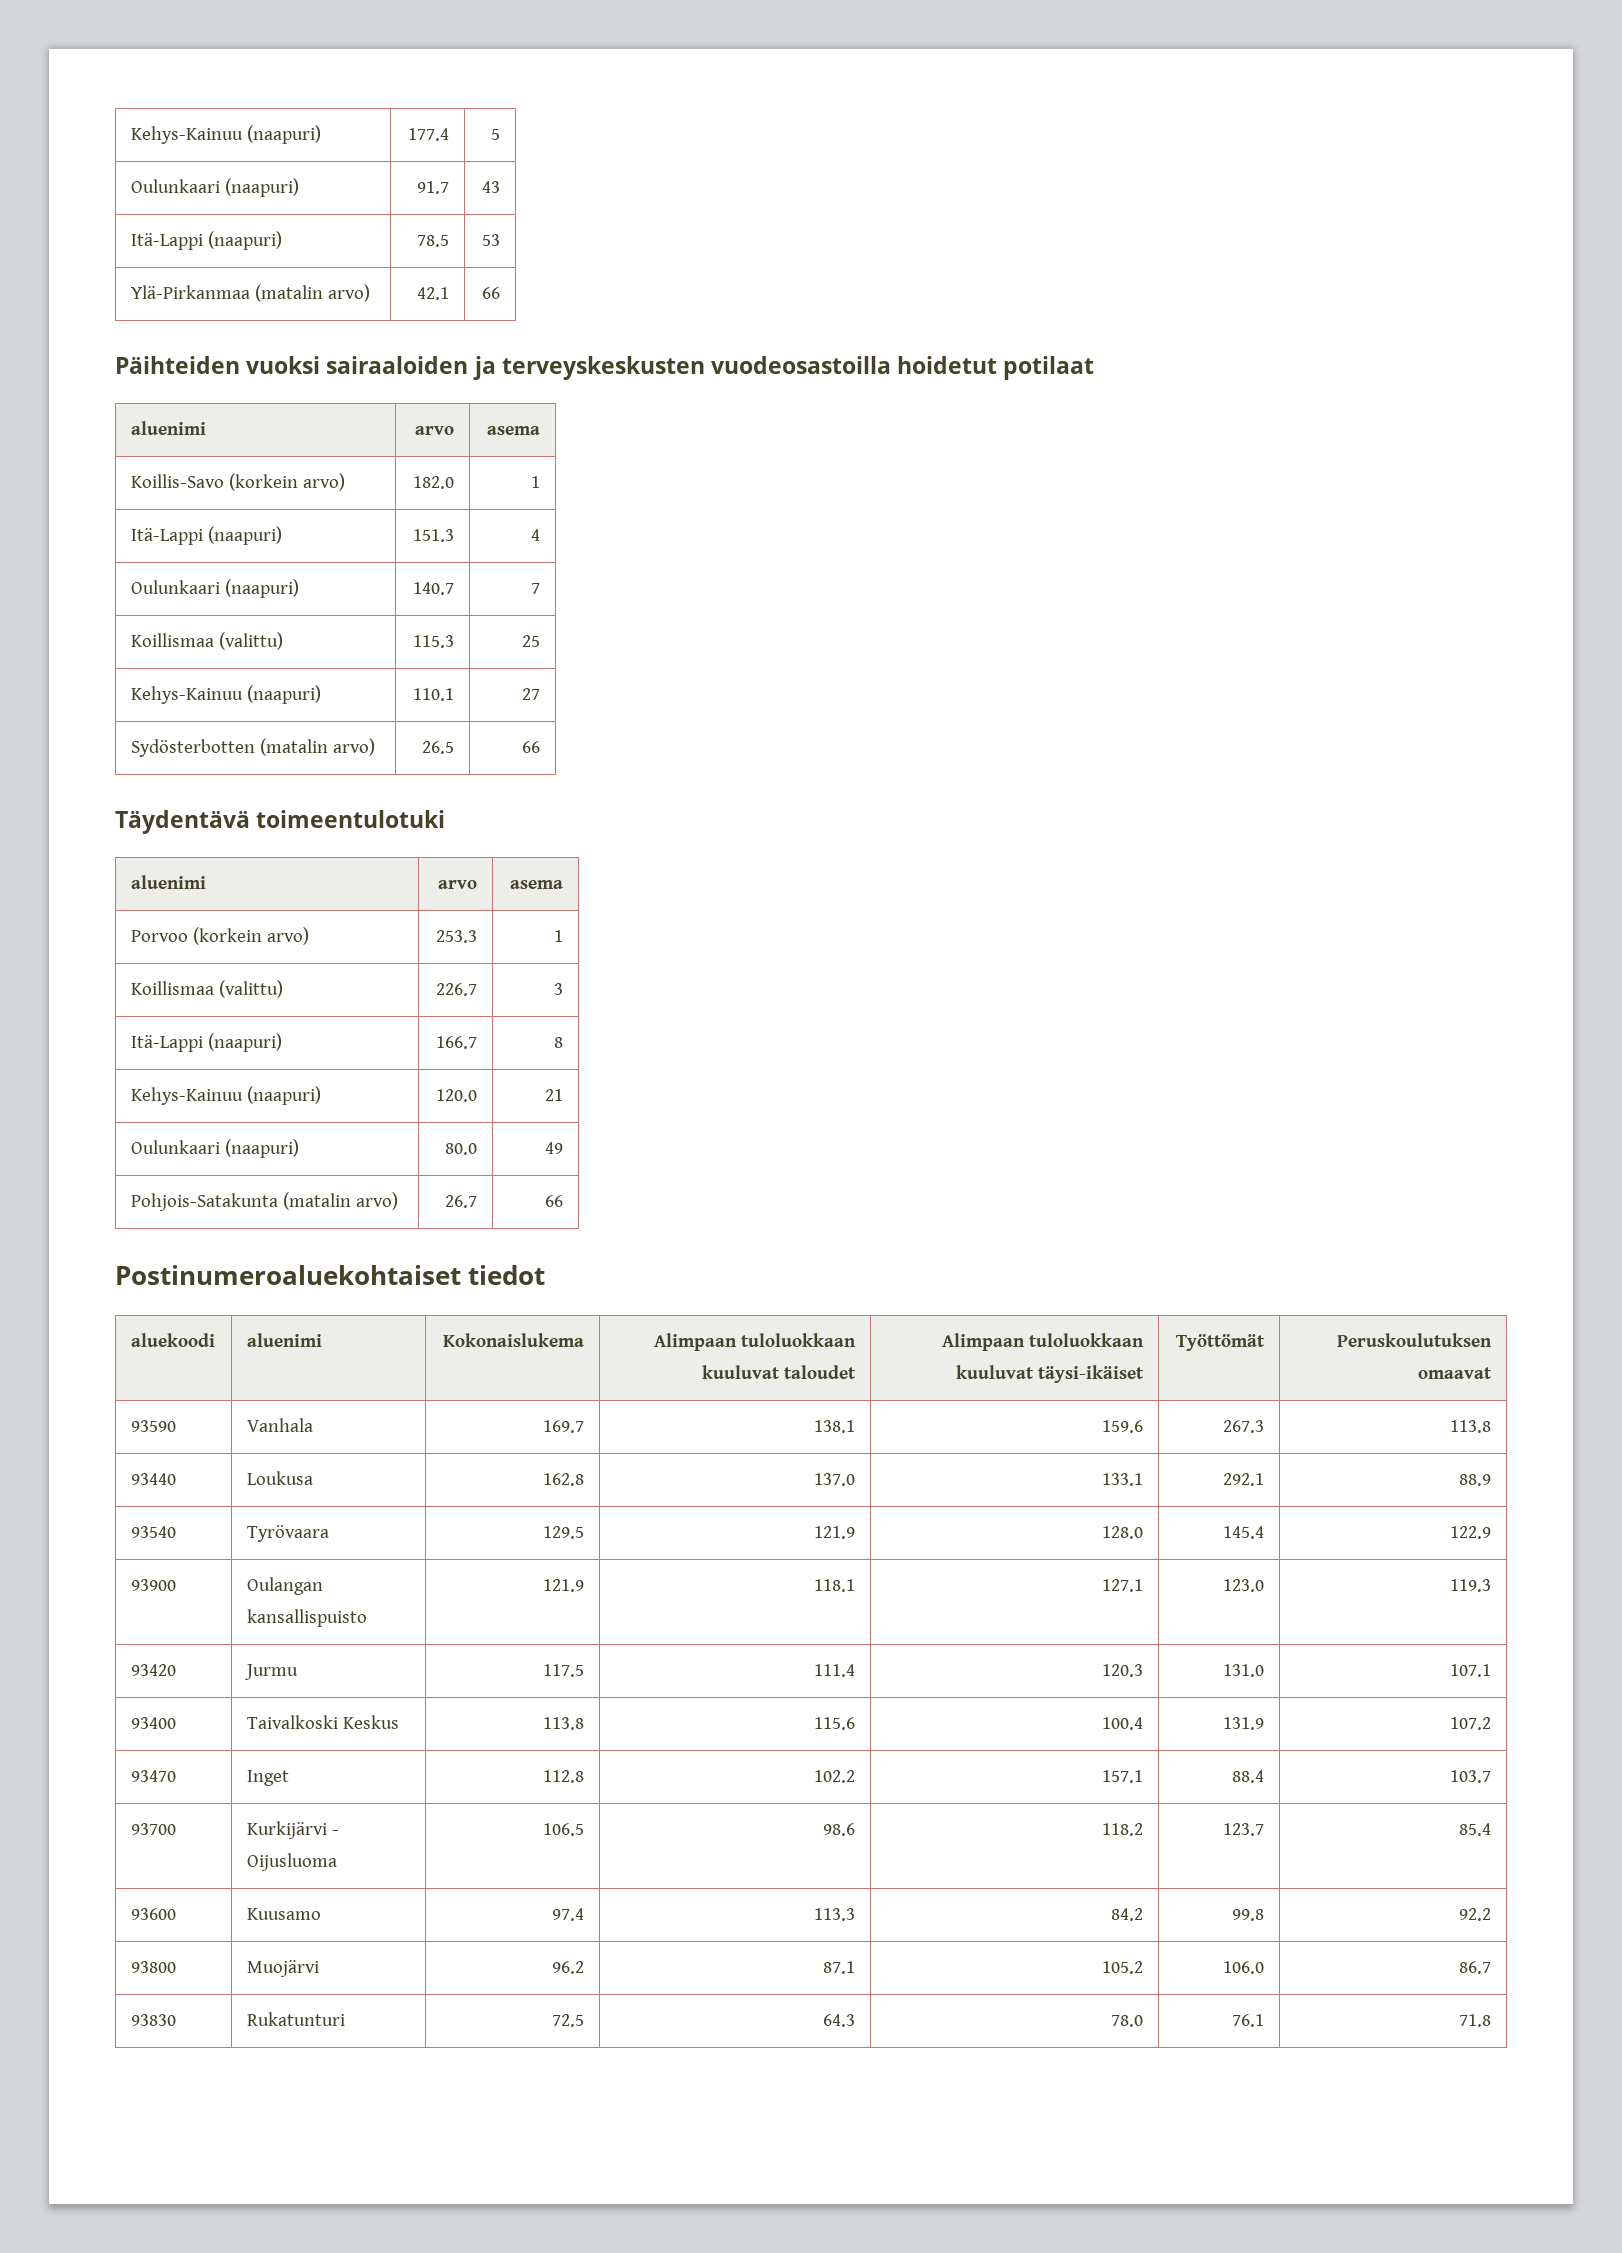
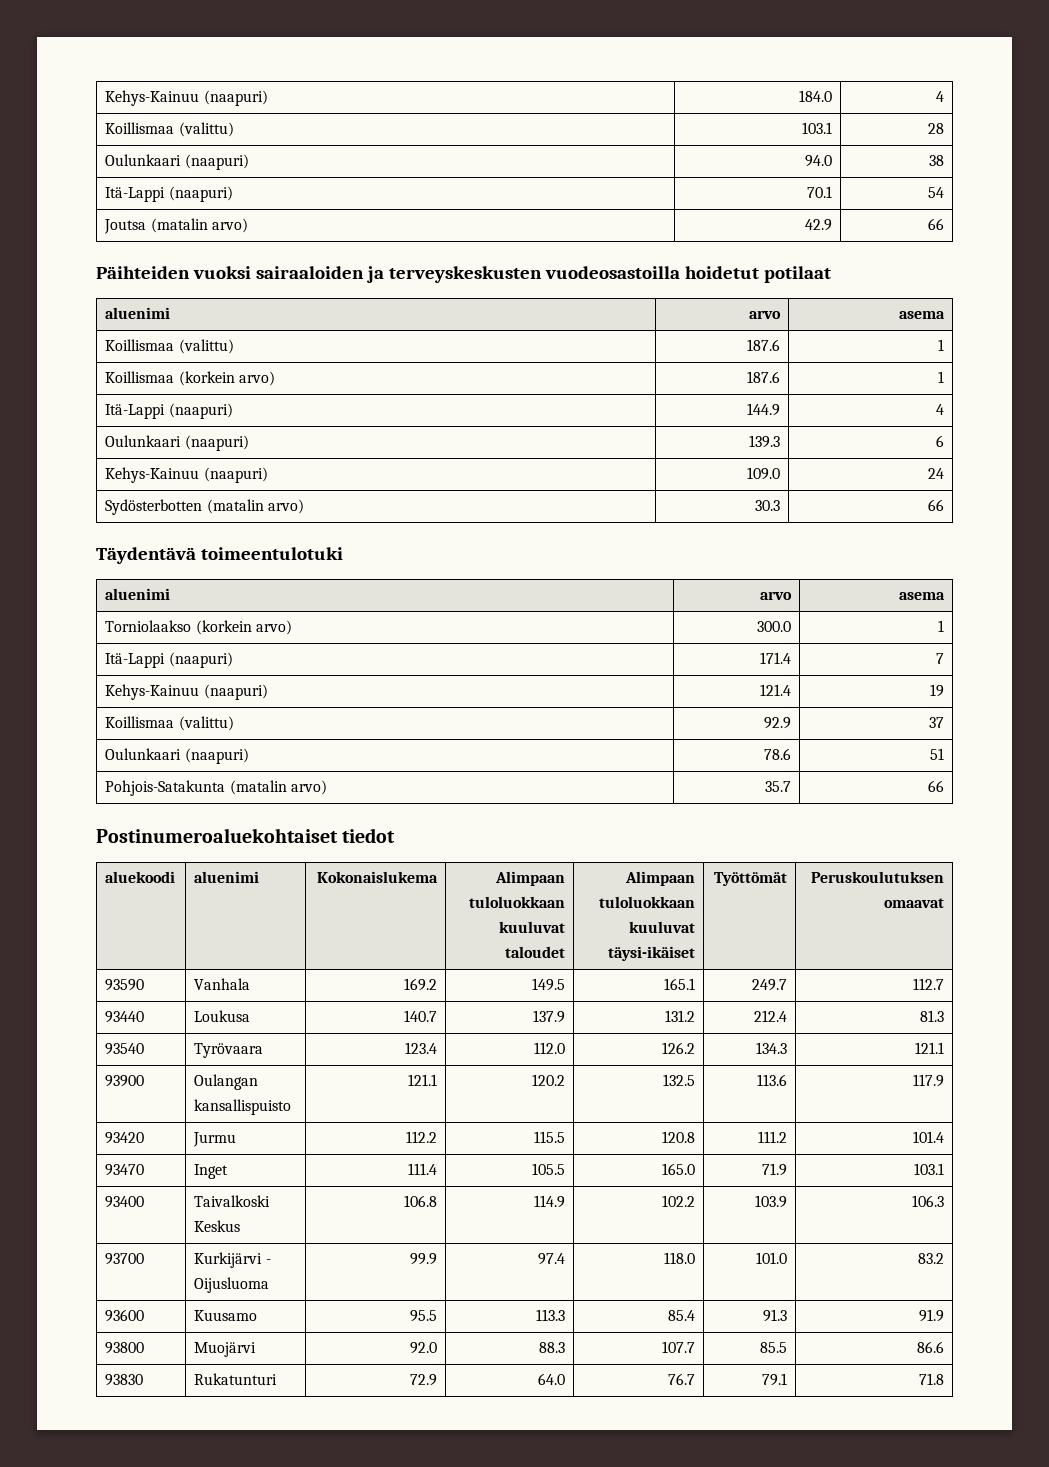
- Kehys-Kainuu (naapuri) | 177.4 | 5
- Oulunkaari (naapuri) | 91.7 | 43
- Itä-Lappi (naapuri) | 78.5 | 53
- Ylä-Pirkanmaa (matalin arvo) | 42.1 | 66
+ Kehys-Kainuu (naapuri) | 184.0 | 4
+ Koillismaa (valittu) | 103.1 | 28
+ Oulunkaari (naapuri) | 94.0 | 38
+ Itä-Lappi (naapuri) | 70.1 | 54
+ Joutsa (matalin arvo) | 42.9 | 66
- Koillis-Savo (korkein arvo) | 182.0 | 1
- Itä-Lappi (naapuri) | 151.3 | 4
+ Koillismaa (valittu) | 187.6 | 1
+ Koillismaa (korkein arvo) | 187.6 | 1
+ Itä-Lappi (naapuri) | 144.9 | 4
- Oulunkaari (naapuri) | 140.7 | 7
- Koillismaa (valittu) | 115.3 | 25
- Kehys-Kainuu (naapuri) | 110.1 | 27
+ Oulunkaari (naapuri) | 139.3 | 6
+ Kehys-Kainuu (naapuri) | 109.0 | 24
- Sydösterbotten (matalin arvo) | 26.5 | 66
+ Sydösterbotten (matalin arvo) | 30.3 | 66
- Porvoo (korkein arvo) | 253.3 | 1
- Koillismaa (valittu) | 226.7 | 3
- Itä-Lappi (naapuri) | 166.7 | 8
- Kehys-Kainuu (naapuri) | 120.0 | 21
- Oulunkaari (naapuri) | 80.0 | 49
+ Torniolaakso (korkein arvo) | 300.0 | 1
+ Itä-Lappi (naapuri) | 171.4 | 7
+ Kehys-Kainuu (naapuri) | 121.4 | 19
+ Koillismaa (valittu) | 92.9 | 37
+ Oulunkaari (naapuri) | 78.6 | 51
- Pohjois-Satakunta (matalin arvo) | 26.7 | 66
+ Pohjois-Satakunta (matalin arvo) | 35.7 | 66
- 93590 | Vanhala | 169.7 | 138.1 | 159.6 | 267.3 | 113.8
- 93440 | Loukusa | 162.8 | 137.0 | 133.1 | 292.1 | 88.9
- 93540 | Tyrövaara | 129.5 | 121.9 | 128.0 | 145.4 | 122.9
- 93900 | Oulangan kansallispuisto | 121.9 | 118.1 | 127.1 | 123.0 | 119.3
- 93420 | Jurmu | 117.5 | 111.4 | 120.3 | 131.0 | 107.1
- 93400 | Taivalkoski Keskus | 113.8 | 115.6 | 100.4 | 131.9 | 107.2
- 93470 | Inget | 112.8 | 102.2 | 157.1 | 88.4 | 103.7
+ 93590 | Vanhala | 169.2 | 149.5 | 165.1 | 249.7 | 112.7
+ 93440 | Loukusa | 140.7 | 137.9 | 131.2 | 212.4 | 81.3
+ 93540 | Tyrövaara | 123.4 | 112.0 | 126.2 | 134.3 | 121.1
+ 93900 | Oulangan kansallispuisto | 121.1 | 120.2 | 132.5 | 113.6 | 117.9
+ 93420 | Jurmu | 112.2 | 115.5 | 120.8 | 111.2 | 101.4
+ 93470 | Inget | 111.4 | 105.5 | 165.0 | 71.9 | 103.1
+ 93400 | Taivalkoski Keskus | 106.8 | 114.9 | 102.2 | 103.9 | 106.3
- 93700 | Kurkijärvi - Oijusluoma | 106.5 | 98.6 | 118.2 | 123.7 | 85.4
+ 93700 | Kurkijärvi - Oijusluoma | 99.9 | 97.4 | 118.0 | 101.0 | 83.2
- 93600 | Kuusamo | 97.4 | 113.3 | 84.2 | 99.8 | 92.2
+ 93600 | Kuusamo | 95.5 | 113.3 | 85.4 | 91.3 | 91.9
- 93800 | Muojärvi | 96.2 | 87.1 | 105.2 | 106.0 | 86.7
- 93830 | Rukatunturi | 72.5 | 64.3 | 78.0 | 76.1 | 71.8
+ 93800 | Muojärvi | 92.0 | 88.3 | 107.7 | 85.5 | 86.6
+ 93830 | Rukatunturi | 72.9 | 64.0 | 76.7 | 79.1 | 71.8

